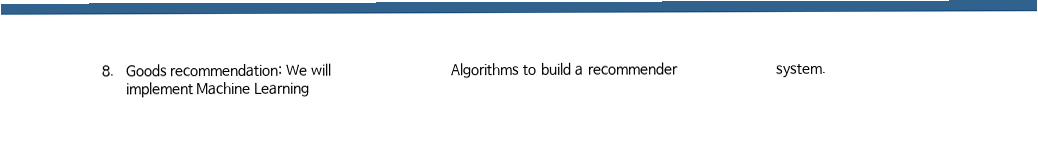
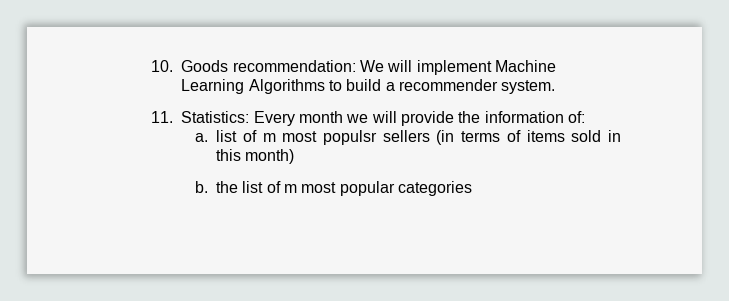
- 8. Goods recommendation: We will implement Machine Learning Algorithms to build a recommender system.
+ 10. Goods recommendation: We will implement Machine Learning Algorithms to build a recommender system.
+ 11. Statistics: Every month we will provide the information of:
+ a. list of m most populsr sellers (in terms of items sold in this month)
+ b. the list of m most popular categories

